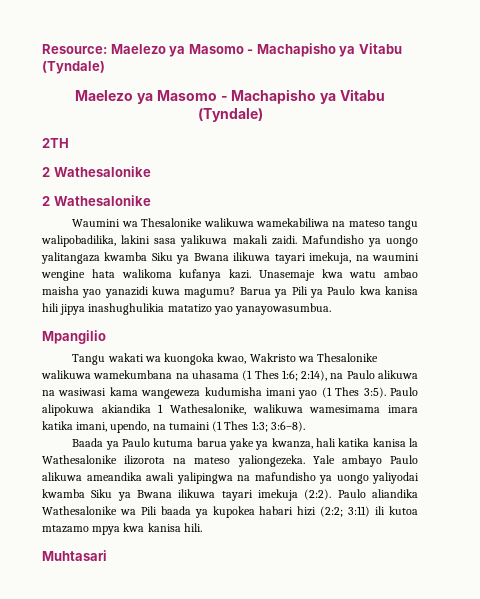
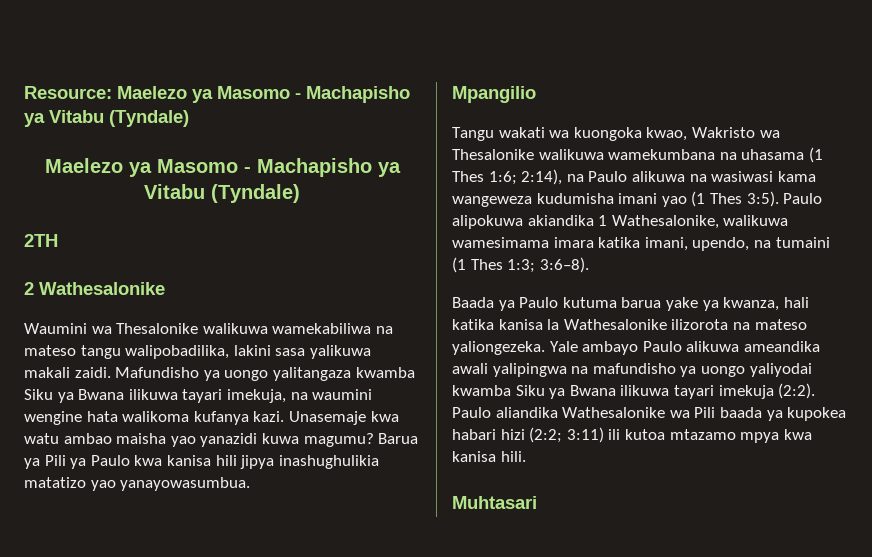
  2TH
- 2 Wathesalonike

